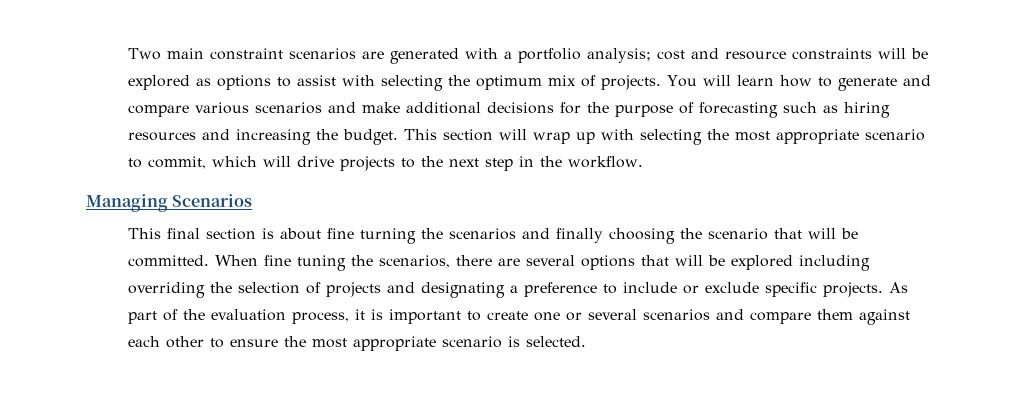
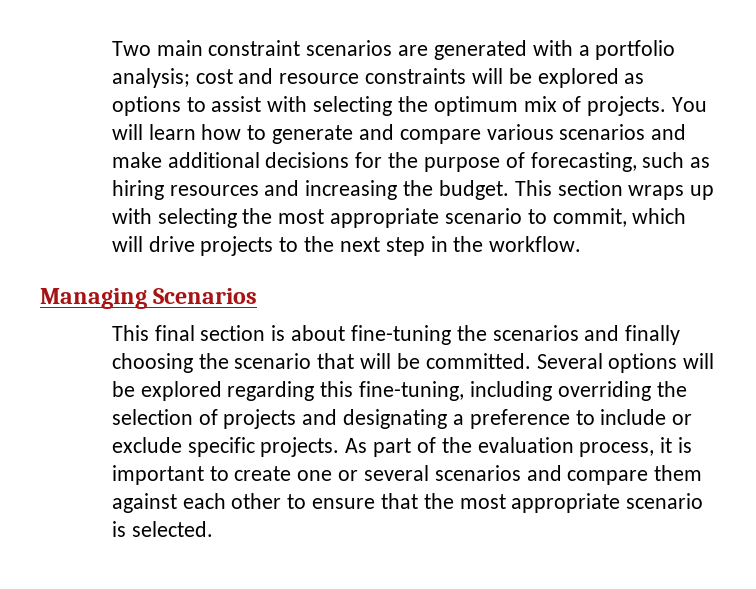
- You will learn how to generate and compare various scenarios and make additional decisions for the purpose of forecasting such as hiring resources and increasing the budget.
+ You will learn how to generate and compare various scenarios and make additional decisions for the purpose of forecasting, such as hiring resources and increasing the budget.
- This section will wrap up with selecting the most appropriate scenario to commit, which will drive projects to the next step in the workflow.
+ This section wraps up with selecting the most appropriate scenario to commit, which will drive projects to the next step in the workflow.
- This final section is about fine turning the scenarios and finally choosing the scenario that will be committed.
+ This final section is about fine-tuning the scenarios and finally choosing the scenario that will be committed.
- When fine tuning the scenarios, there are several options that will be explored including overriding the selection of projects and designating a preference to include or exclude specific projects.
+ Several options will be explored regarding this fine-tuning, including overriding the selection of projects and designating a preference to include or exclude specific projects.
- As part of the evaluation process, it is important to create one or several scenarios and compare them against each other to ensure the most appropriate scenario is selected.
+ As part of the evaluation process, it is important to create one or several scenarios and compare them against each other to ensure that the most appropriate scenario is selected.

